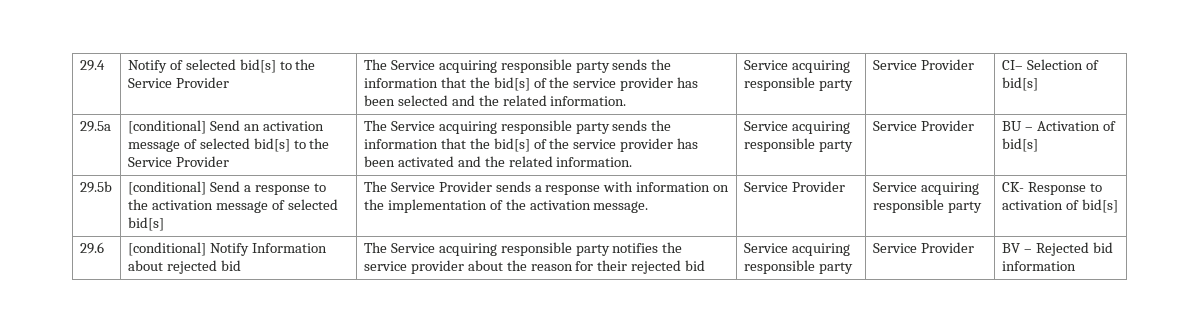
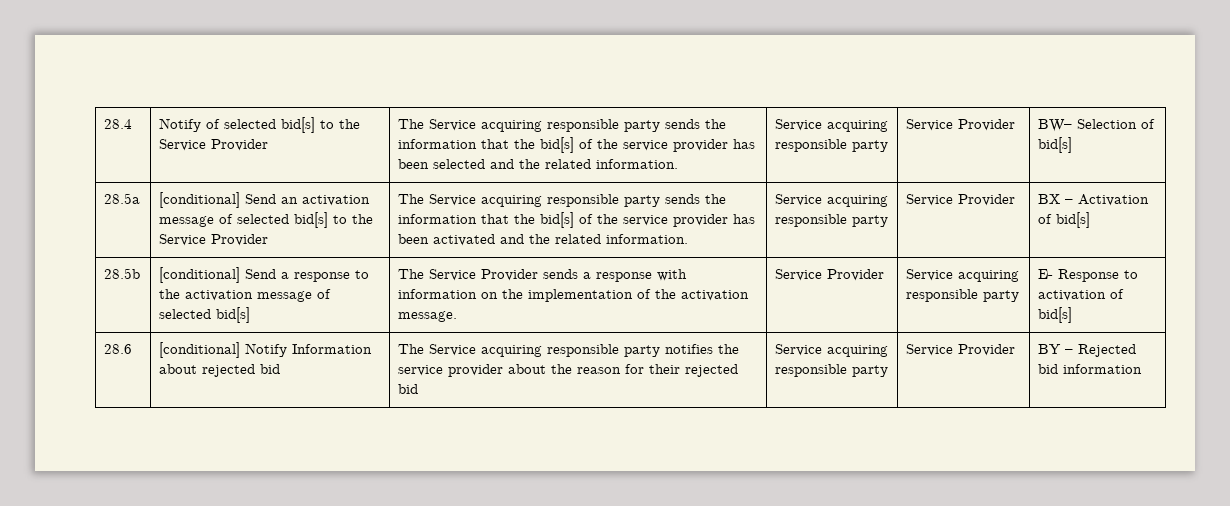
- 29.4
+ 28.4
- CI– Selection of bid[s]
+ BW– Selection of bid[s]
- 29.5a
+ 28.5a
- BU – Activation of bid[s]
+ BX – Activation of bid[s]
- 29.5b | [conditional] Send a response to the activation message of selected bid[s] | The Service Provider sends a response with information on the implementation of the activation message. | Service Provider | Service acquiring responsible party | CK- Response to activation of bid[s]
+ 28.5b | [conditional] Send a response to the activation message of selected bid[s] | The Service Provider sends a response with information on the implementation of the activation message. | Service Provider | Service acquiring responsible party | E- Response to activation of bid[s]
- 29.6 | [conditional] Notify Information about rejected bid | The Service acquiring responsible party notifies the service provider about the reason for their rejected bid | Service acquiring responsible party | Service Provider | BV – Rejected bid information
+ 28.6 | [conditional] Notify Information about rejected bid | The Service acquiring responsible party notifies the service provider about the reason for their rejected bid | Service acquiring responsible party | Service Provider | BY – Rejected bid information

